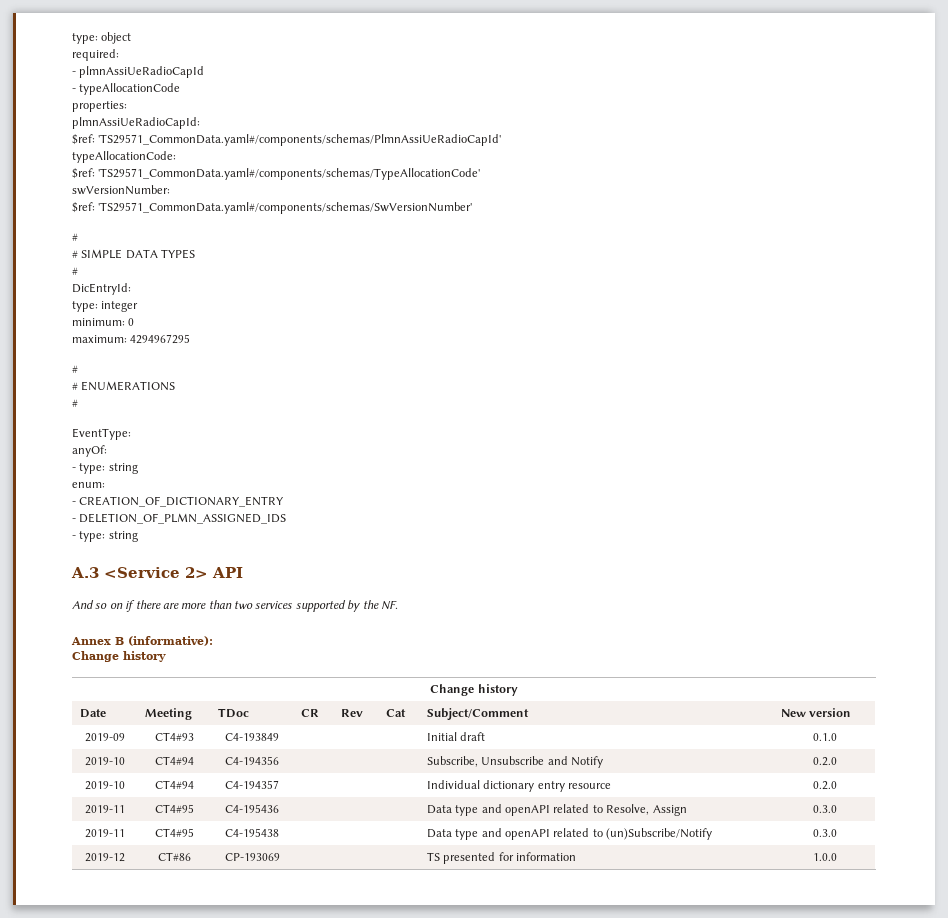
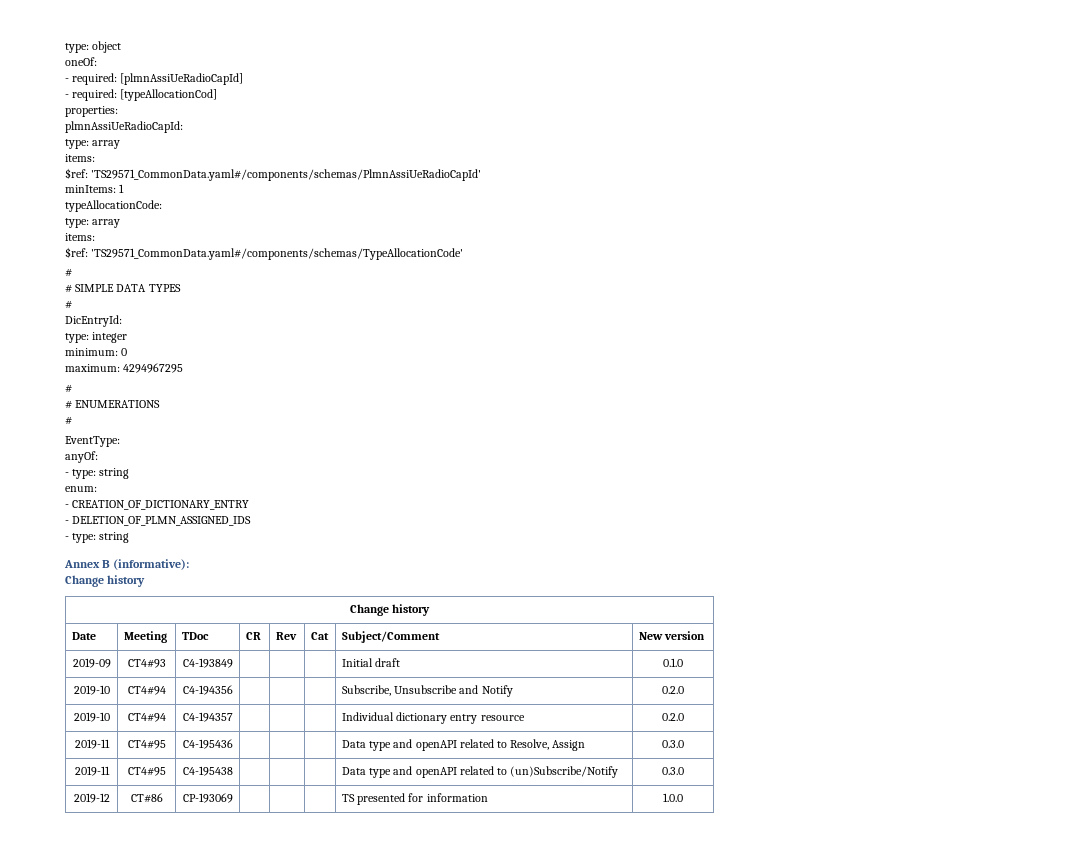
- required:
- - plmnAssiUeRadioCapId
- - typeAllocationCode
+ oneOf:
+ - required: [plmnAssiUeRadioCapId]
+ - required: [typeAllocationCod]
  plmnAssiUeRadioCapId:
+ type: array
+ items:
+ minItems: 1
  typeAllocationCode:
+ type: array
+ items:
- swVersionNumber:
- $ref: 'TS29571_CommonData.yaml#/components/schemas/SwVersionNumber'
- A.3 <Service 2> API
- And so on if there are more than two services supported by the NF.

